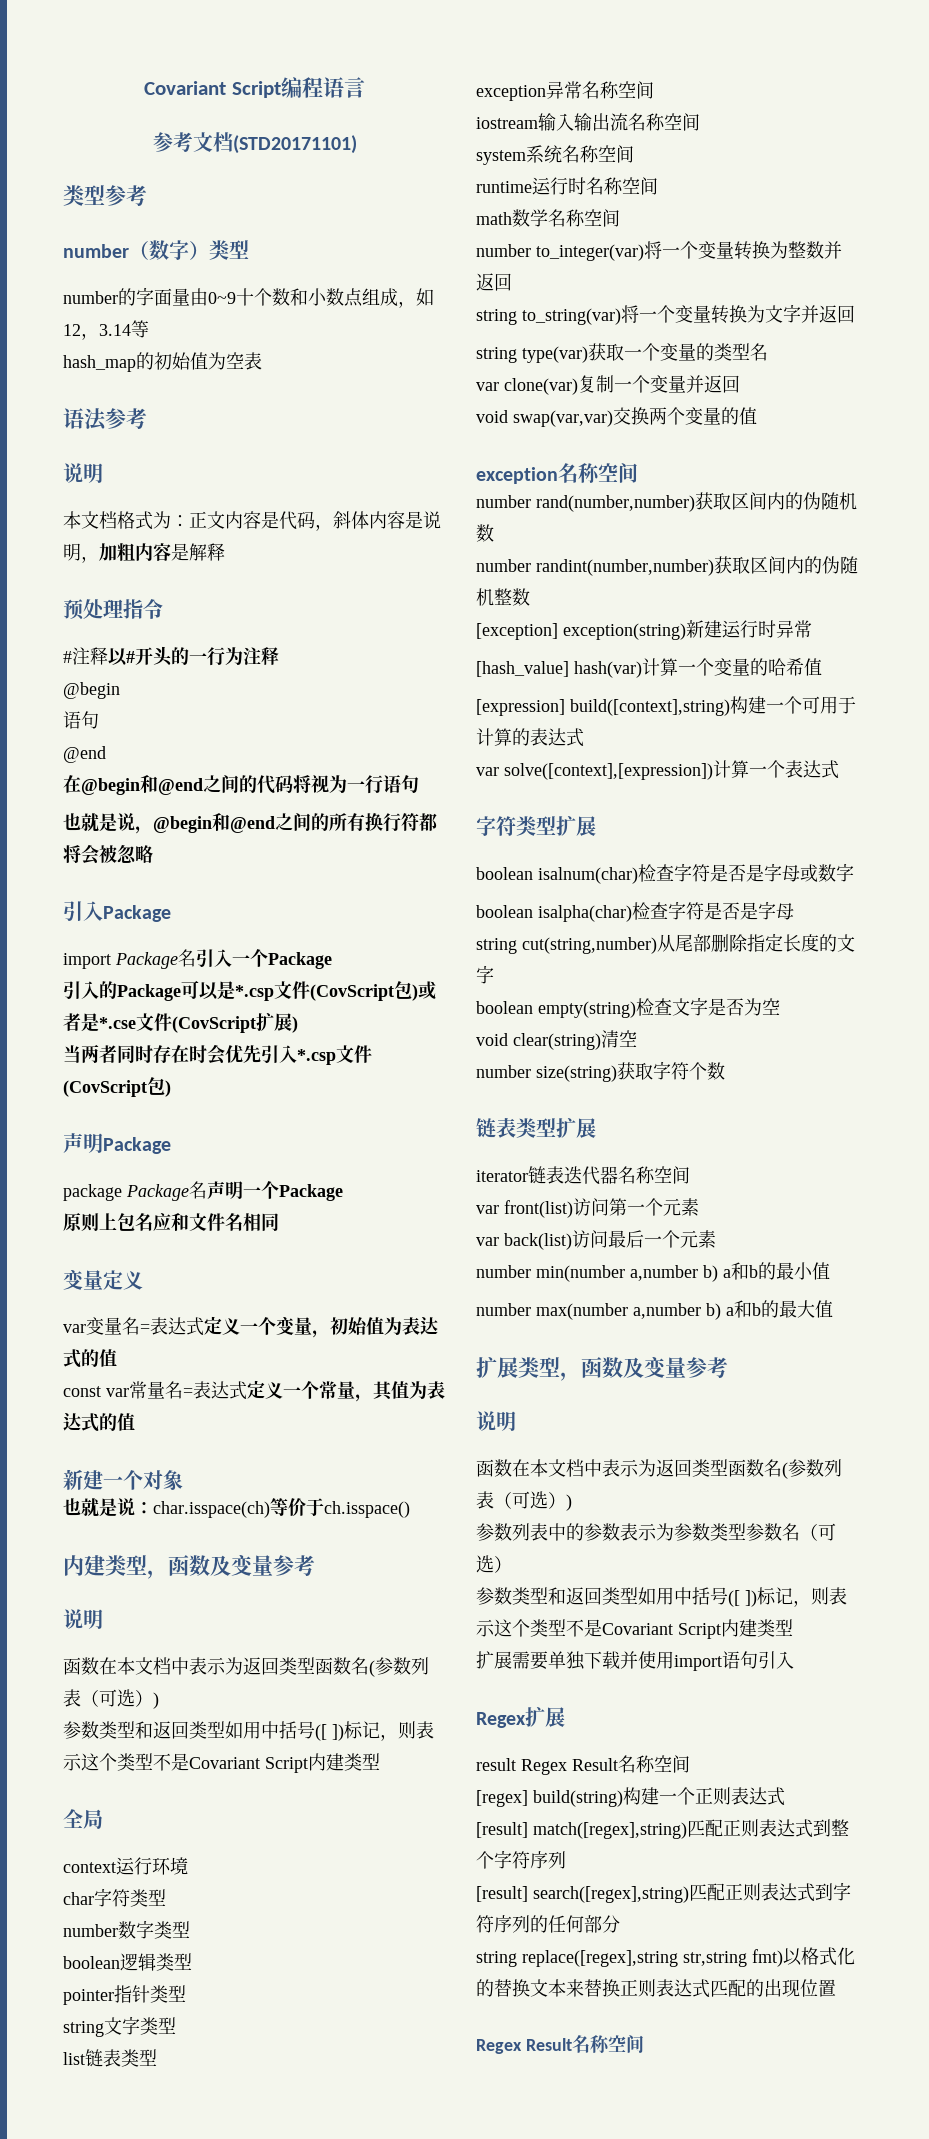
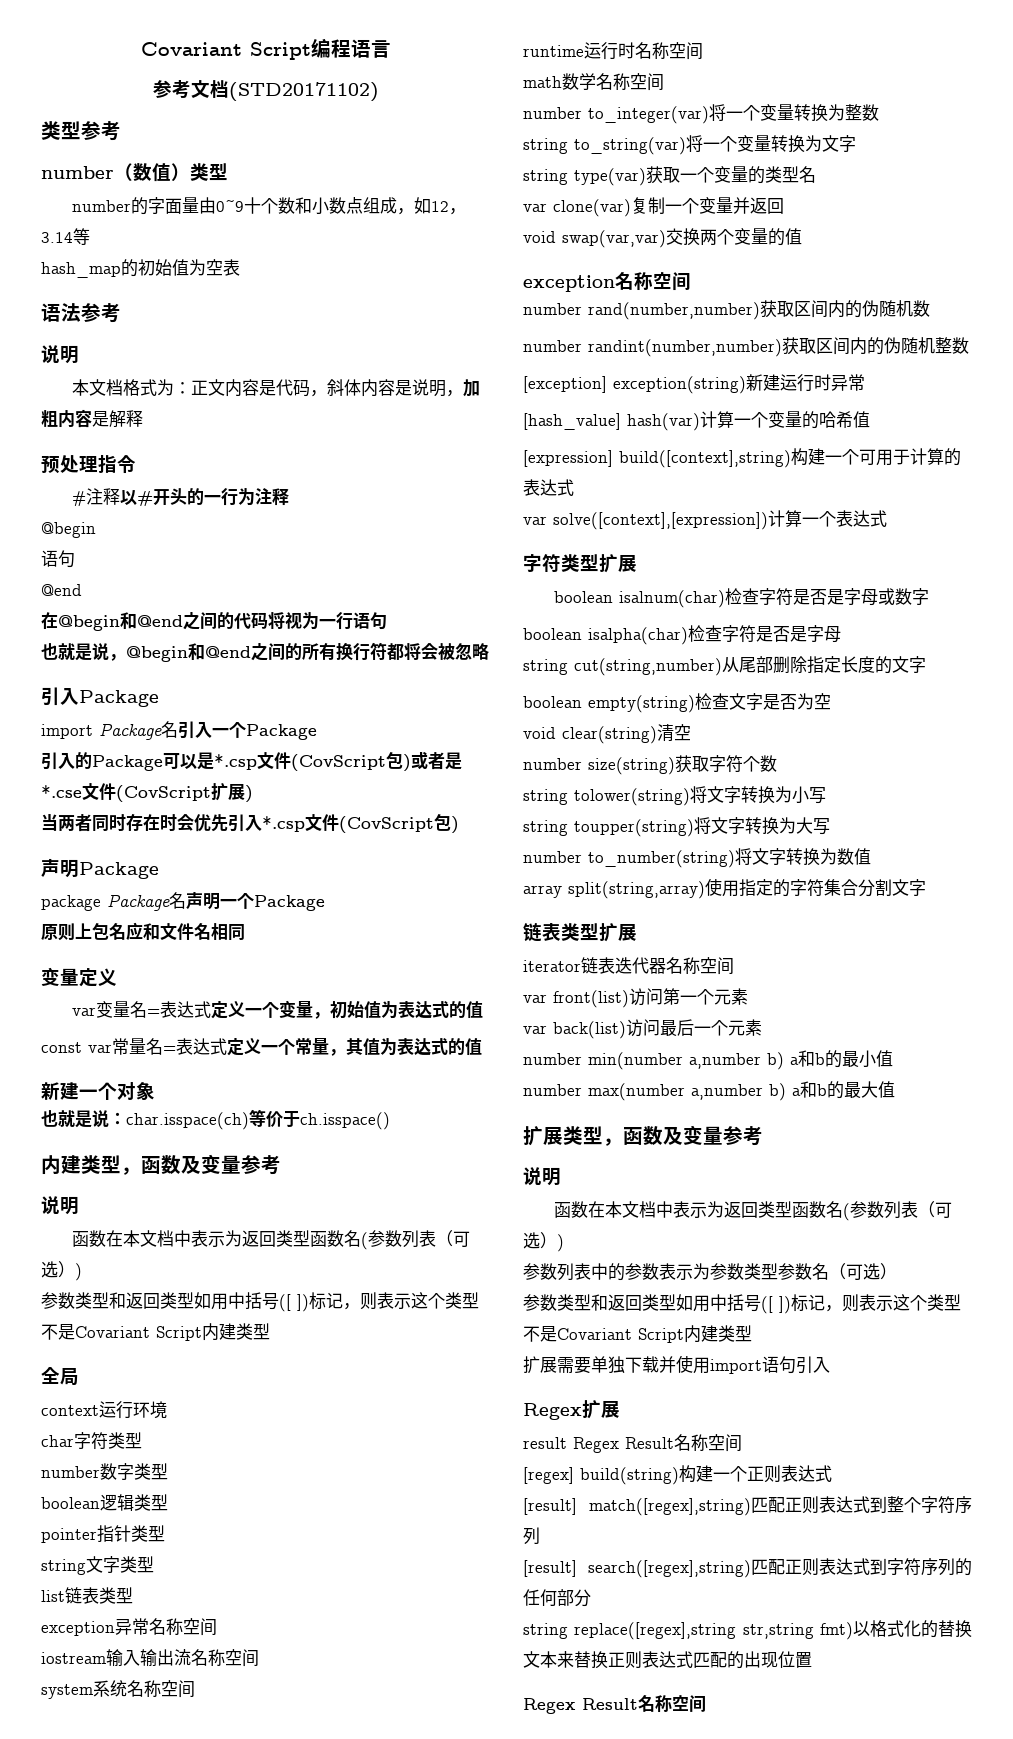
- 参考文档(STD20171101)
+ 参考文档(STD20171102)
- number（数字）类型
+ number（数值）类型
- number to_integer(var)将一个变量转换为整数并返回
+ number to_integer(var)将一个变量转换为整数
- string to_string(var)将一个变量转换为文字并返回
+ string to_string(var)将一个变量转换为文字
+ string tolower(string)将文字转换为小写
+ string toupper(string)将文字转换为大写
+ number to_number(string)将文字转换为数值
+ array split(string,array)使用指定的字符集合分割文字

